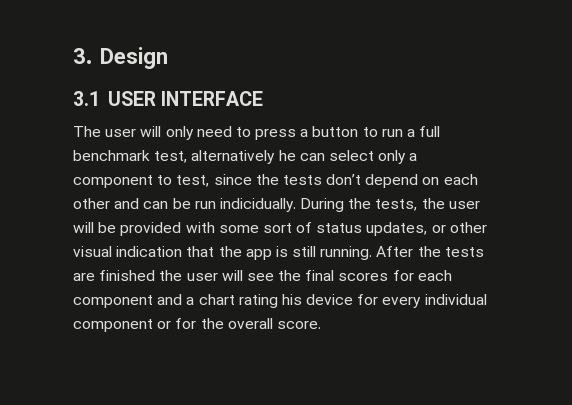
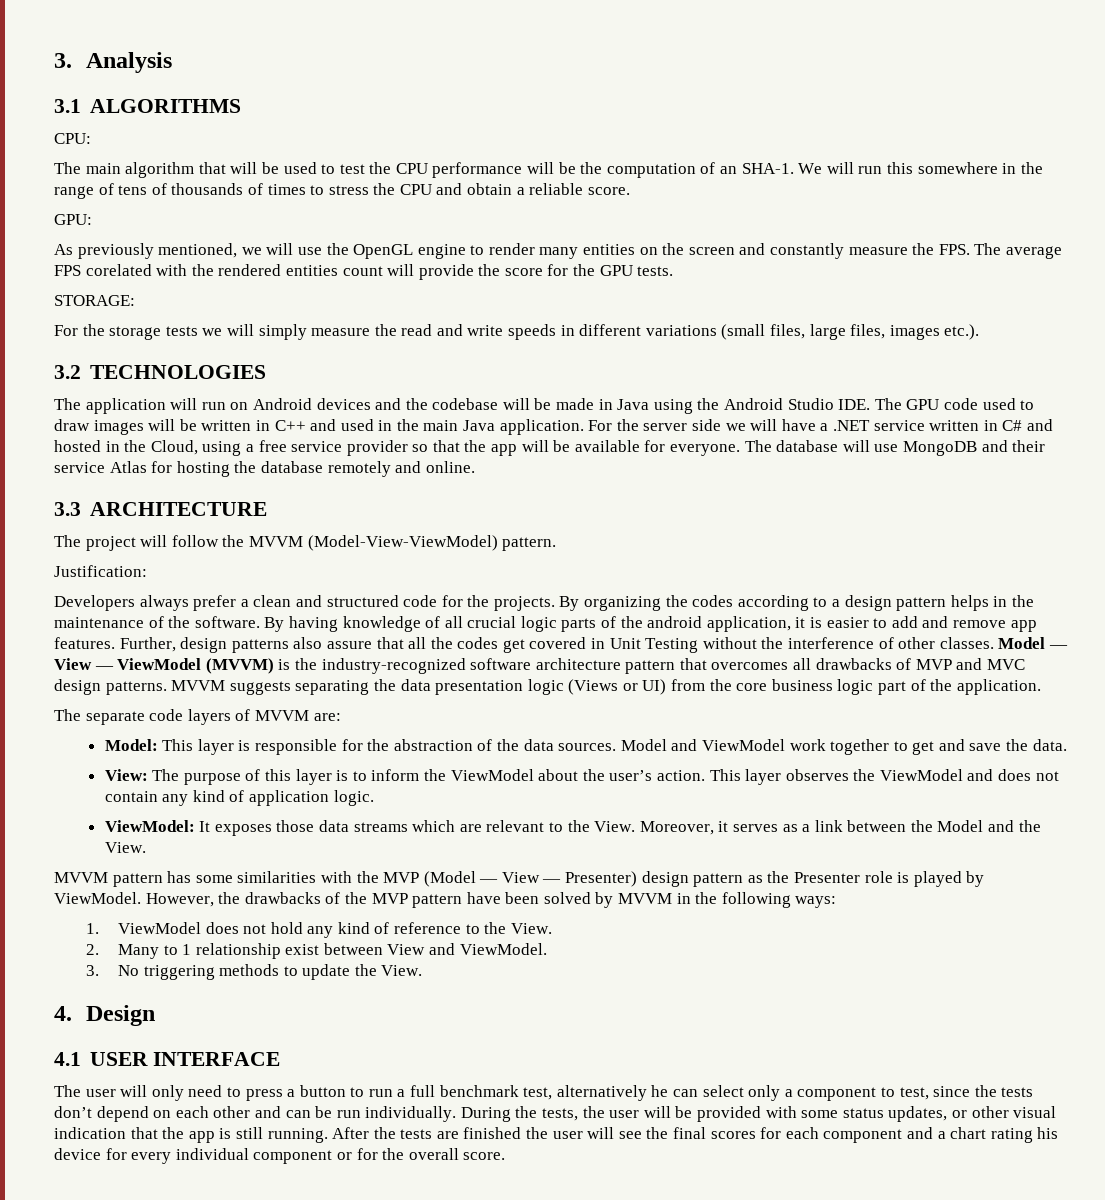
- 3. Design
+ 3. Analysis
+ 3.1 ALGORITHMS
+ CPU:
+ The main algorithm that will be used to test the CPU performance will be the computation of an SHA-1. We will run this somewhere in the range of tens of thousands of times to stress the CPU and obtain a reliable score.
+ GPU:
+ As previously mentioned, we will use the OpenGL engine to render many entities on the screen and constantly measure the FPS. The average FPS corelated with the rendered entities count will provide the score for the GPU tests.
+ STORAGE:
+ For the storage tests we will simply measure the read and write speeds in different variations (small files, large files, images etc.).
+ 3.2 TECHNOLOGIES
+ The application will run on Android devices and the codebase will be made in Java using the Android Studio IDE. The GPU code used to draw images will be written in C++ and used in the main Java application. For the server side we will have a .NET service written in C# and hosted in the Cloud, using a free service provider so that the app will be available for everyone. The database will use MongoDB and their service Atlas for hosting the database remotely and online.
+ 3.3 ARCHITECTURE
+ The project will follow the MVVM (Model-View-ViewModel) pattern.
+ Justification:
+ Developers always prefer a clean and structured code for the projects. By organizing the codes according to a design pattern helps in the maintenance of the software. By having knowledge of all crucial logic parts of the android application, it is easier to add and remove app features. Further, design patterns also assure that all the codes get covered in Unit Testing without the interference of other classes. Model — View — ViewModel (MVVM) is the industry-recognized software architecture pattern that overcomes all drawbacks of MVP and MVC design patterns. MVVM suggests separating the data presentation logic (Views or UI) from the core business logic part of the application.
+ The separate code layers of MVVM are:
+ Model: This layer is responsible for the abstraction of the data sources. Model and ViewModel work together to get and save the data.
+ View: The purpose of this layer is to inform the ViewModel about the user’s action. This layer observes the ViewModel and does not contain any kind of application logic.
+ ViewModel: It exposes those data streams which are relevant to the View. Moreover, it serves as a link between the Model and the View.
+ MVVM pattern has some similarities with the MVP (Model — View — Presenter) design pattern as the Presenter role is played by ViewModel. However, the drawbacks of the MVP pattern have been solved by MVVM in the following ways:
+ 1. ViewModel does not hold any kind of reference to the View.
+ 2. Many to 1 relationship exist between View and ViewModel.
+ 3. No triggering methods to update the View.
+ 4. Design
- 3.1 USER INTERFACE
+ 4.1 USER INTERFACE
- The user will only need to press a button to run a full benchmark test, alternatively he can select only a component to test, since the tests don’t depend on each other and can be run indicidually.
+ The user will only need to press a button to run a full benchmark test, alternatively he can select only a component to test, since the tests don’t depend on each other and can be run individually.
- During the tests, the user will be provided with some sort of status updates, or other visual indication that the app is still running.
+ During the tests, the user will be provided with some status updates, or other visual indication that the app is still running.

